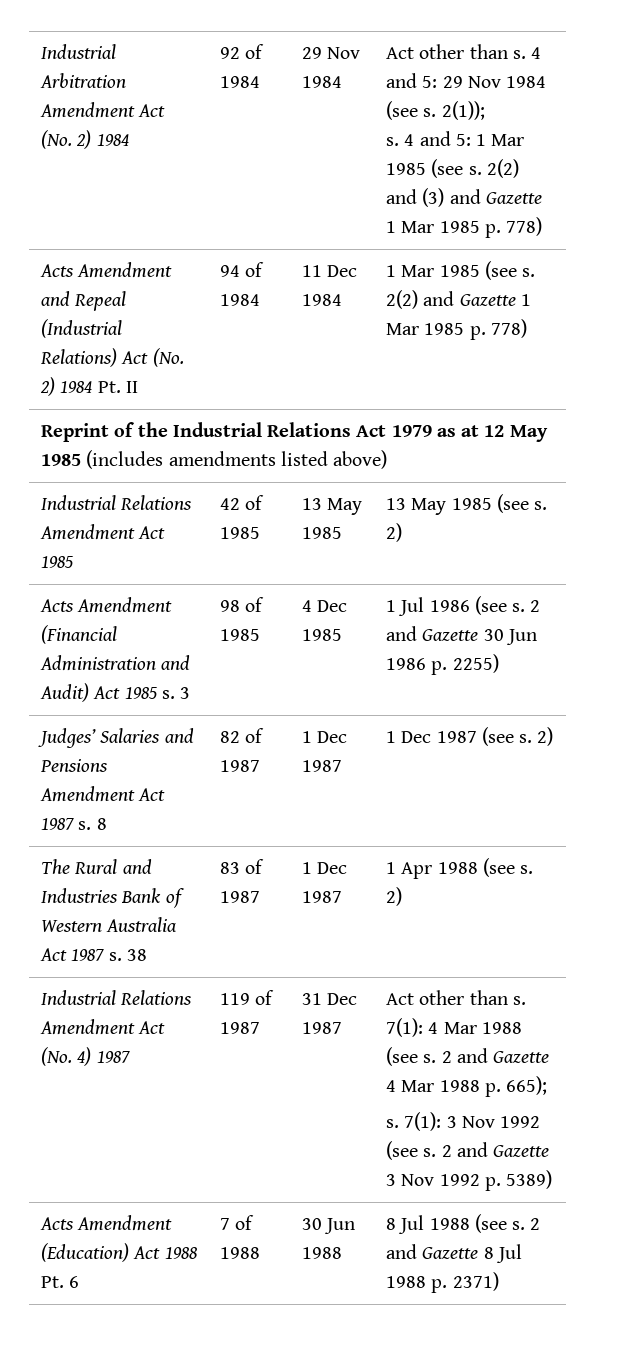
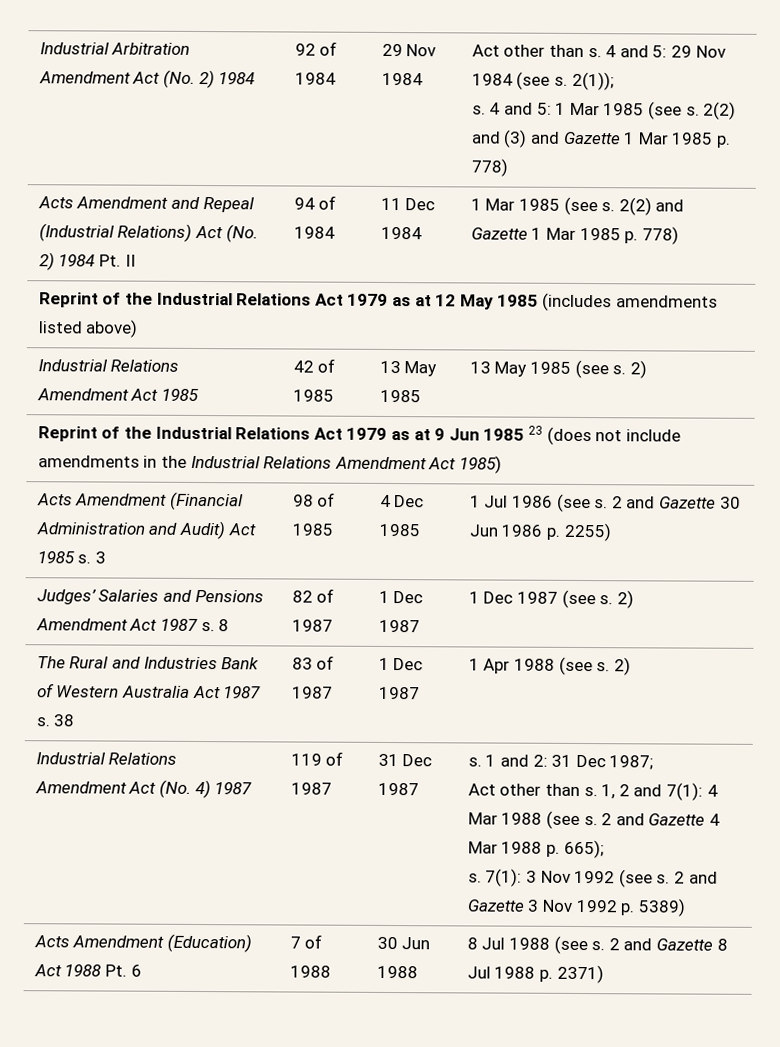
+ Reprint of the Industrial Relations Act 1979 as at 9 Jun 1985 23 (does not include amendments in the Industrial Relations Amendment Act 1985)
- Act other than s. 7(1): 4 Mar 1988 (see s.
+ s. 1 and 2: 31 Dec 1987;
+ Act other than s. 1, 2 and 7(1): 4 Mar 1988 (see s.

